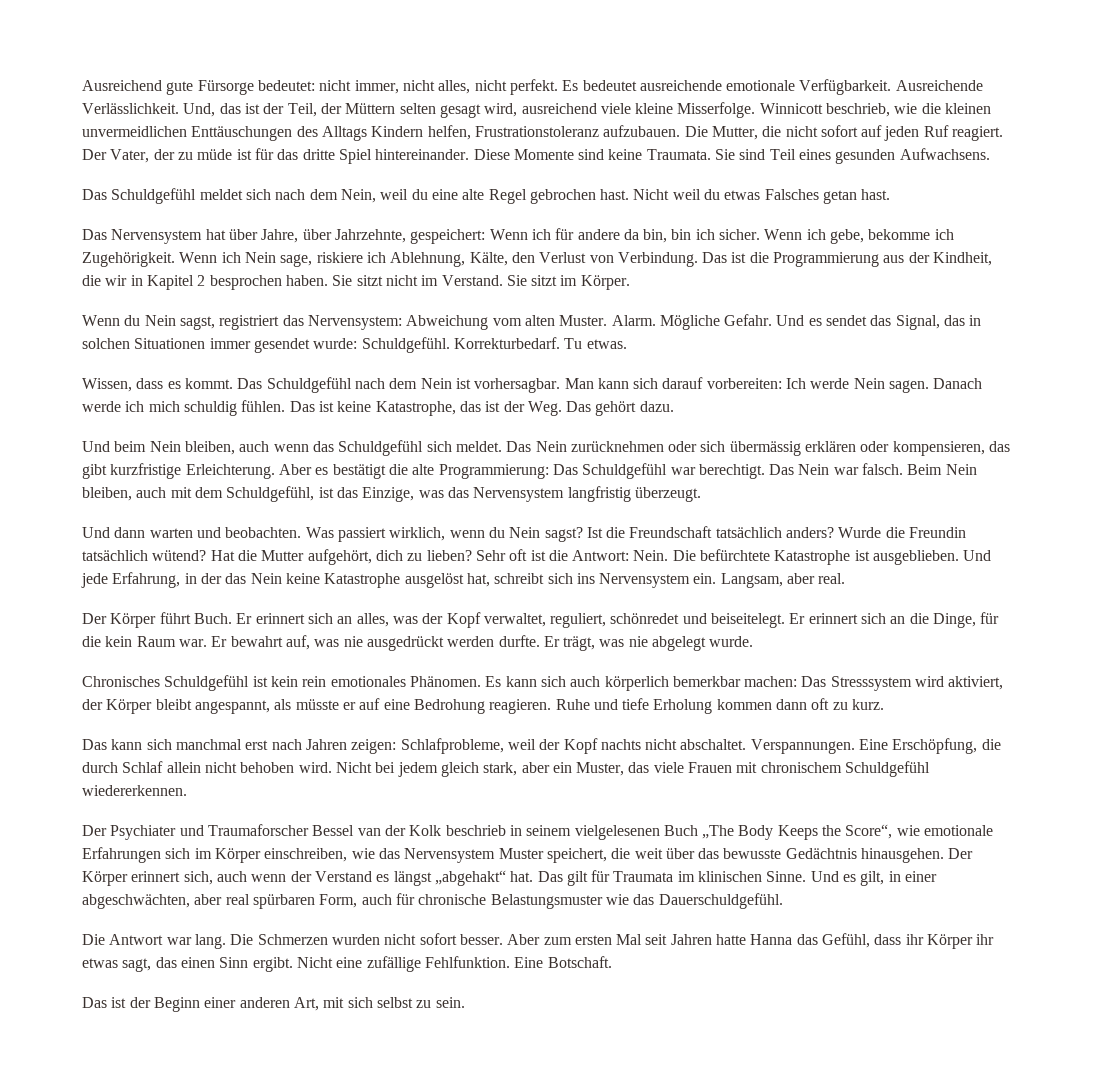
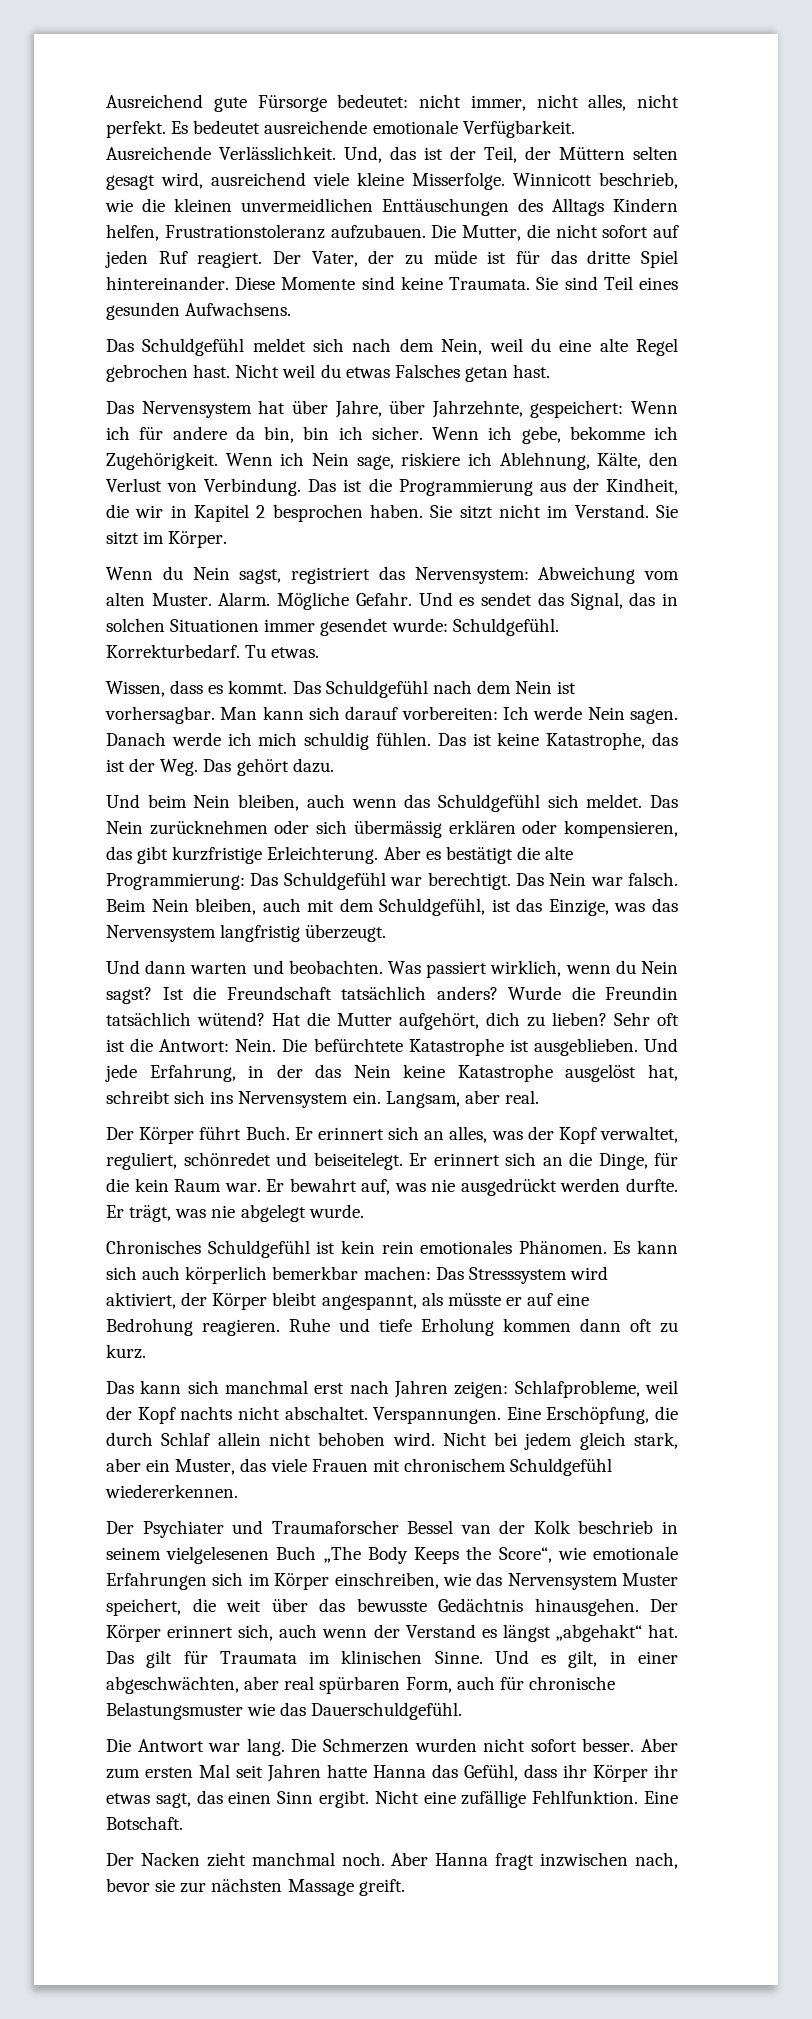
- Das ist der Beginn einer anderen Art, mit sich selbst zu sein.
+ Der Nacken zieht manchmal noch. Aber Hanna fragt inzwischen nach, bevor sie zur nächsten Massage greift.

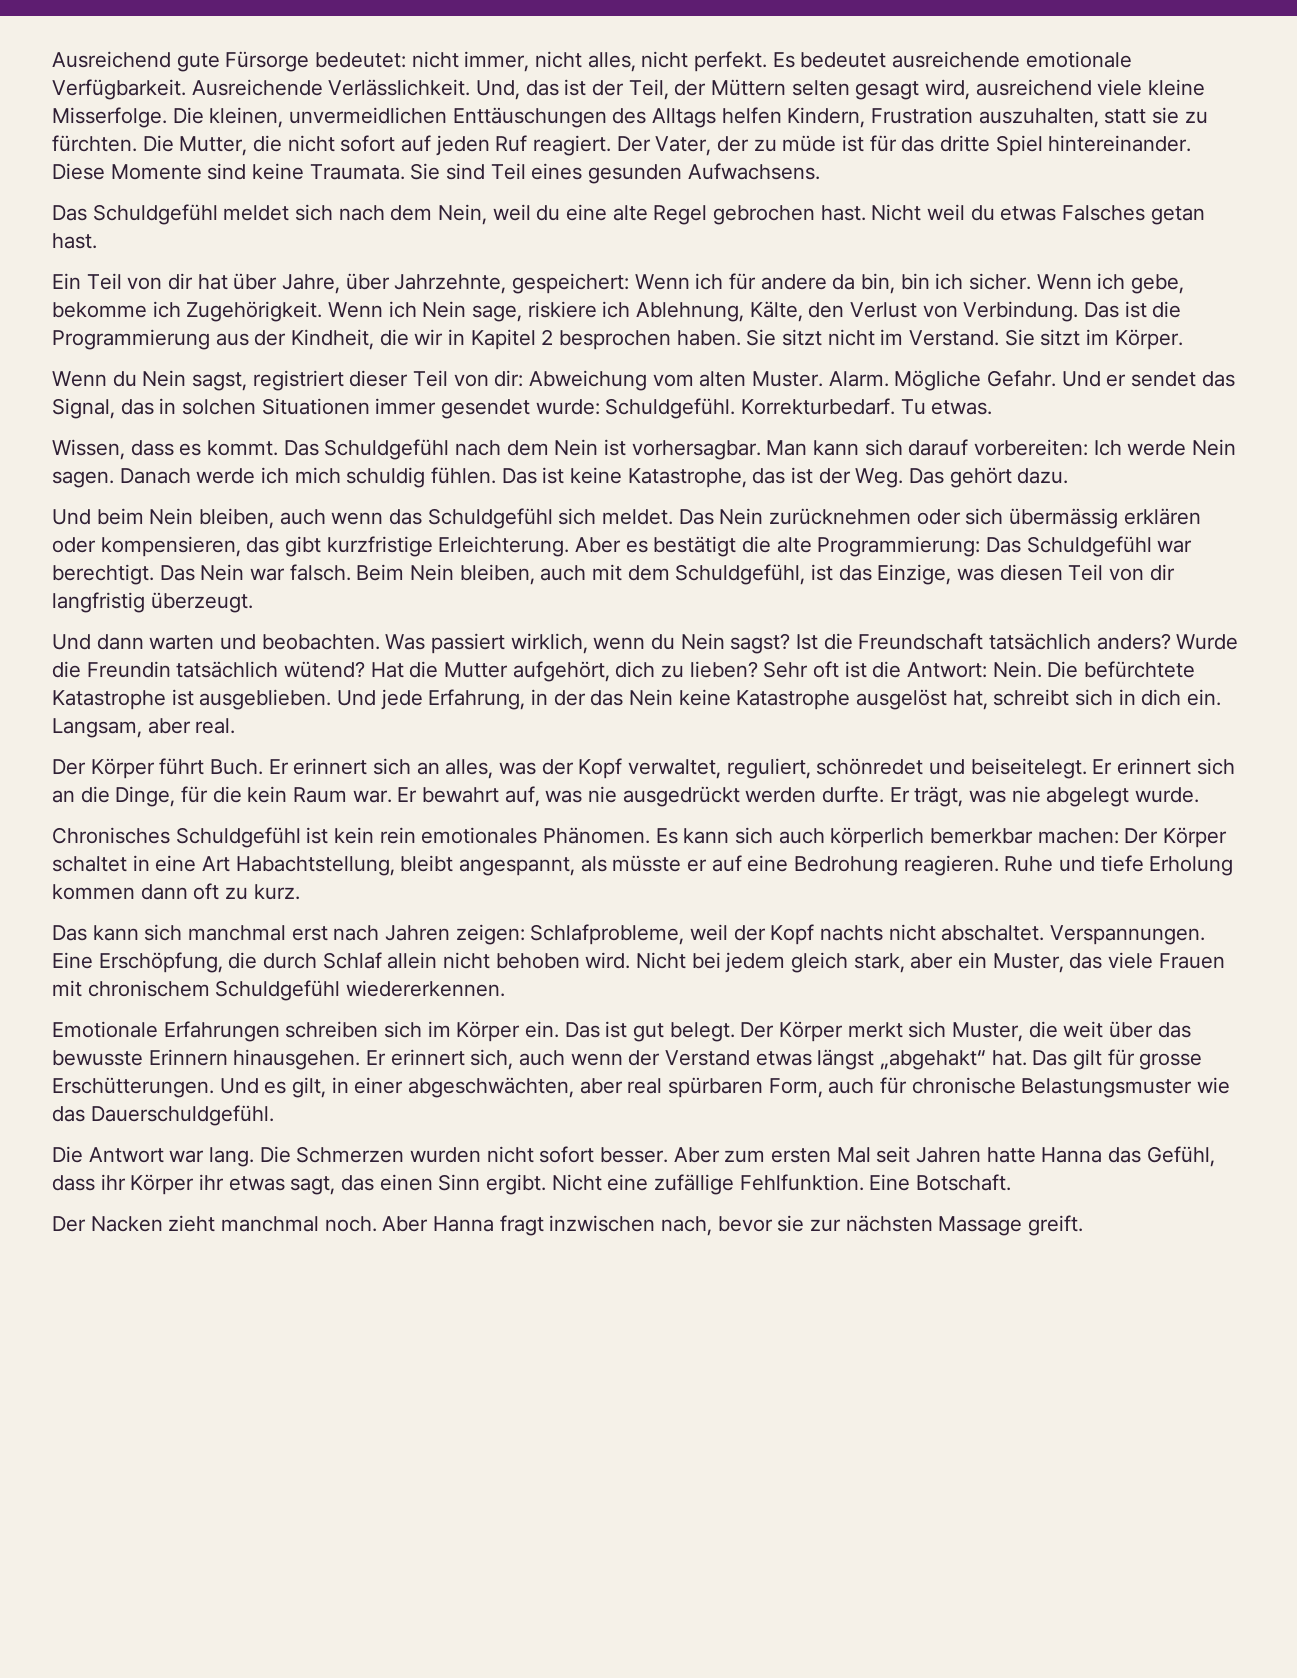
- Winnicott beschrieb, wie die kleinen unvermeidlichen Enttäuschungen des Alltags Kindern helfen, Frustrationstoleranz aufzubauen.
+ Die kleinen, unvermeidlichen Enttäuschungen des Alltags helfen Kindern, Frustration auszuhalten, statt sie zu fürchten.
- Das Nervensystem hat über Jahre, über Jahrzehnte, gespeichert: Wenn ich für andere da bin, bin ich sicher.
+ Ein Teil von dir hat über Jahre, über Jahrzehnte, gespeichert: Wenn ich für andere da bin, bin ich sicher.
- Wenn du Nein sagst, registriert das Nervensystem: Abweichung vom alten Muster.
+ Wenn du Nein sagst, registriert dieser Teil von dir: Abweichung vom alten Muster.
- Und es sendet das Signal, das in solchen Situationen immer gesendet wurde: Schuldgefühl.
+ Und er sendet das Signal, das in solchen Situationen immer gesendet wurde: Schuldgefühl.
- Beim Nein bleiben, auch mit dem Schuldgefühl, ist das Einzige, was das Nervensystem langfristig überzeugt.
+ Beim Nein bleiben, auch mit dem Schuldgefühl, ist das Einzige, was diesen Teil von dir langfristig überzeugt.
- Und jede Erfahrung, in der das Nein keine Katastrophe ausgelöst hat, schreibt sich ins Nervensystem ein.
+ Und jede Erfahrung, in der das Nein keine Katastrophe ausgelöst hat, schreibt sich in dich ein.
- Es kann sich auch körperlich bemerkbar machen: Das Stresssystem wird aktiviert, der Körper bleibt angespannt, als müsste er auf eine Bedrohung reagieren.
+ Es kann sich auch körperlich bemerkbar machen: Der Körper schaltet in eine Art Habachtstellung, bleibt angespannt, als müsste er auf eine Bedrohung reagieren.
- Der Psychiater und Traumaforscher Bessel van der Kolk beschrieb in seinem vielgelesenen Buch „The Body Keeps the Score“, wie emotionale Erfahrungen sich im Körper einschreiben, wie das Nervensystem Muster speichert, die weit über das bewusste Gedächtnis hinausgehen. Der Körper erinnert sich, auch wenn der Verstand es längst „abgehakt“ hat.
+ Emotionale Erfahrungen schreiben sich im Körper ein. Das ist gut belegt. Der Körper merkt sich Muster, die weit über das bewusste Erinnern hinausgehen. Er erinnert sich, auch wenn der Verstand etwas längst „abgehakt“ hat.
- Das gilt für Traumata im klinischen Sinne.
+ Das gilt für grosse Erschütterungen.

